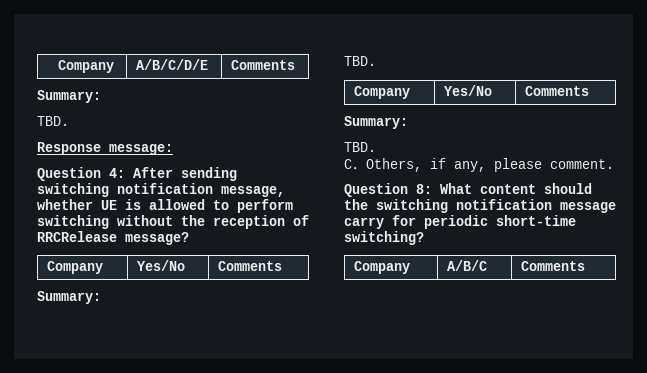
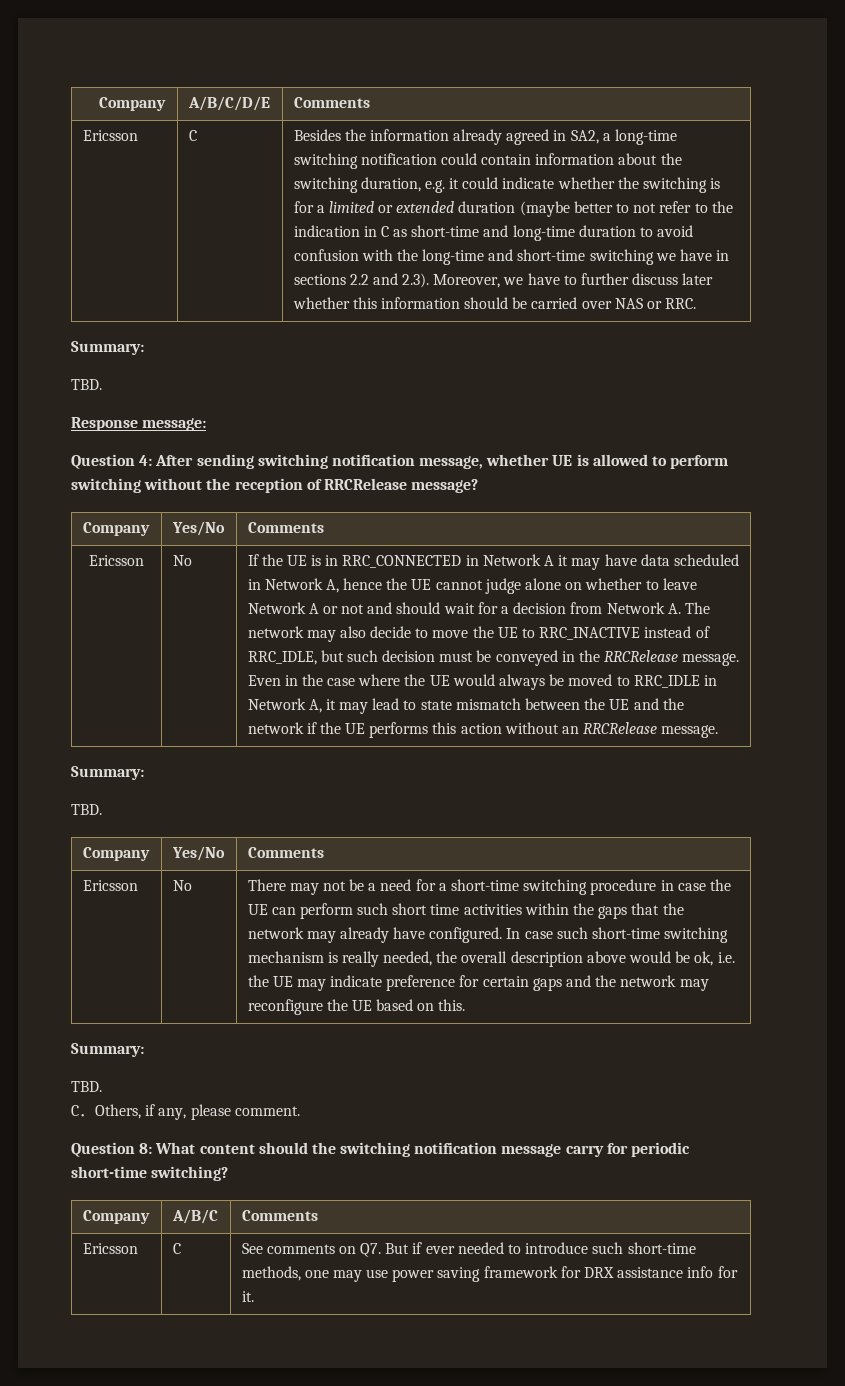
+ Ericsson | C | Besides the information already agreed in SA2, a long-time switching notification could contain information about the switching duration, e.g. it could indicate whether the switching is for a limited or extended duration (maybe better to not refer to the indication in C as short-time and long-time duration to avoid confusion with the long-time and short-time switching we have in sections 2.2 and 2.3). Moreover, we have to further discuss later whether this information should be carried over NAS or RRC.
+ Ericsson | No | If the UE is in RRC_CONNECTED in Network A it may have data scheduled in Network A, hence the UE cannot judge alone on whether to leave Network A or not and should wait for a decision from Network A. The network may also decide to move the UE to RRC_INACTIVE instead of RRC_IDLE, but such decision must be conveyed in the RRCRelease message. Even in the case where the UE would always be moved to RRC_IDLE in Network A, it may lead to state mismatch between the UE and the network if the UE performs this action without an RRCRelease message.
+ Ericsson | No | There may not be a need for a short-time switching procedure in case the UE can perform such short time activities within the gaps that the network may already have configured. In case such short-time switching mechanism is really needed, the overall description above would be ok, i.e. the UE may indicate preference for certain gaps and the network may reconfigure the UE based on this.
+ Ericsson | C | See comments on Q7. But if ever needed to introduce such short-time methods, one may use power saving framework for DRX assistance info for it.

